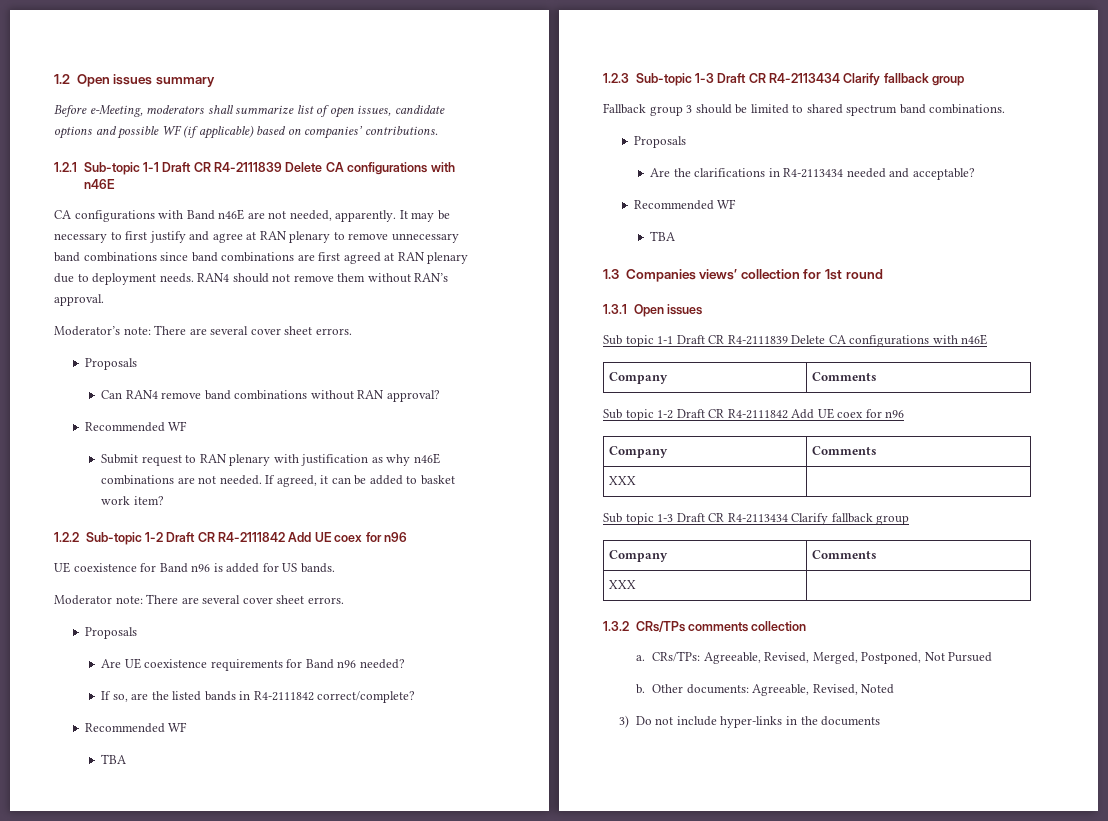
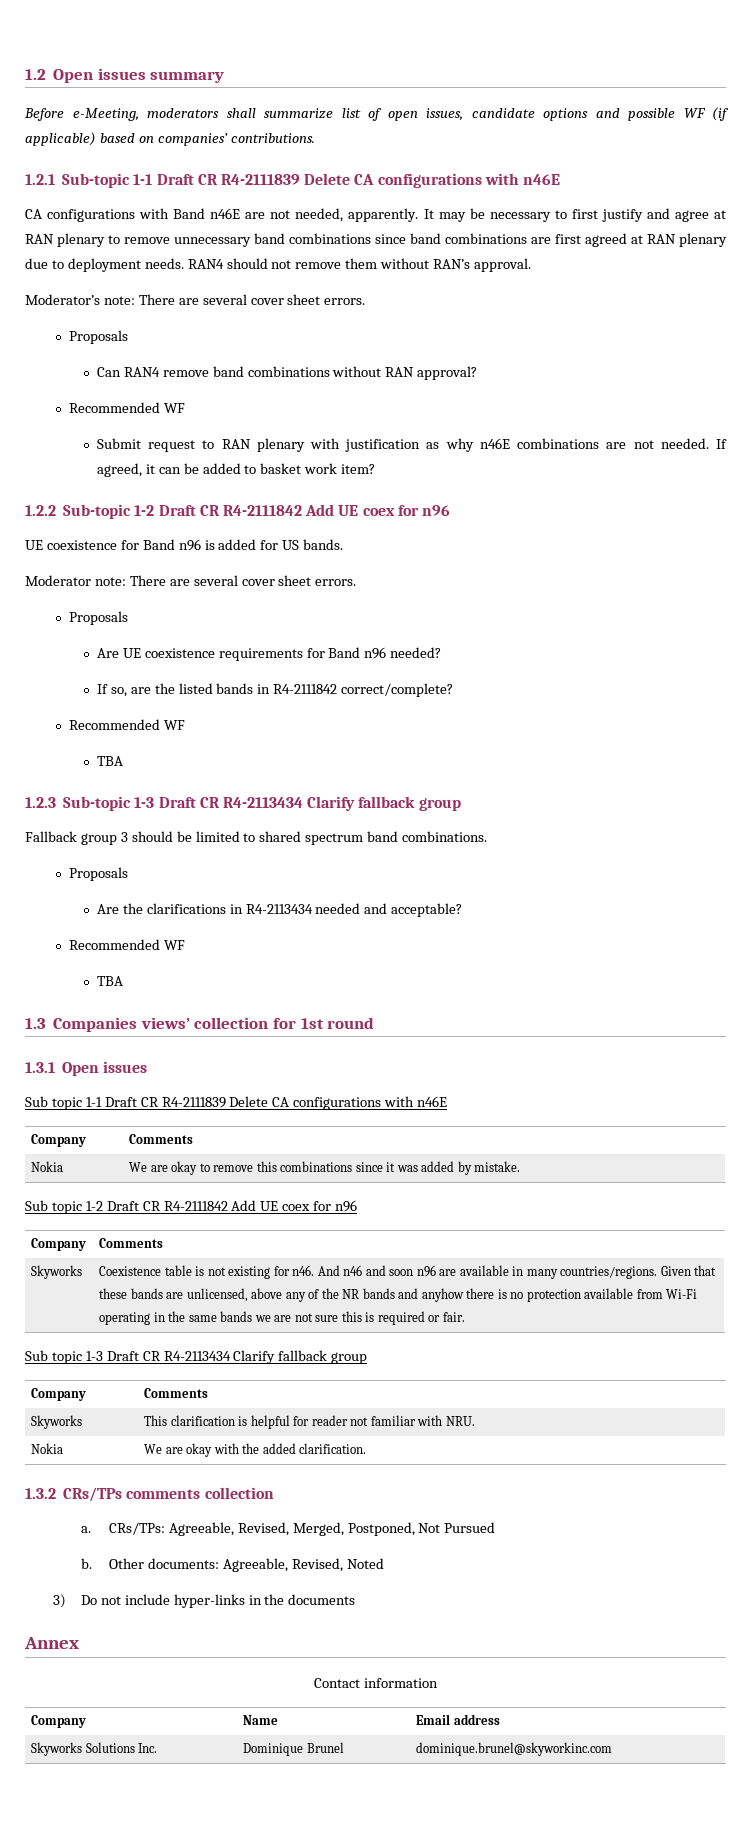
+ Nokia | We are okay to remove this combinations since it was added by mistake.
  Sub topic 1-2 Draft CR R4-2111842 Add UE coex for n96
  Company | Comments
- XXX
+ Skyworks | Coexistence table is not existing for n46. And n46 and soon n96 are available in many countries/regions. Given that these bands are unlicensed, above any of the NR bands and anyhow there is no protection available from Wi-Fi operating in the same bands we are not sure this is required or fair.
  Sub topic 1-3 Draft CR R4-2113434 Clarify fallback group
  Company | Comments
- XXX |
+ Skyworks | This clarification is helpful for reader not familiar with NRU.
+ Nokia | We are okay with the added clarification.
+ Annex
+ Contact information
+ Company | Name | Email address
+ Skyworks Solutions Inc. | Dominique Brunel | dominique.brunel@skyworkinc.com

